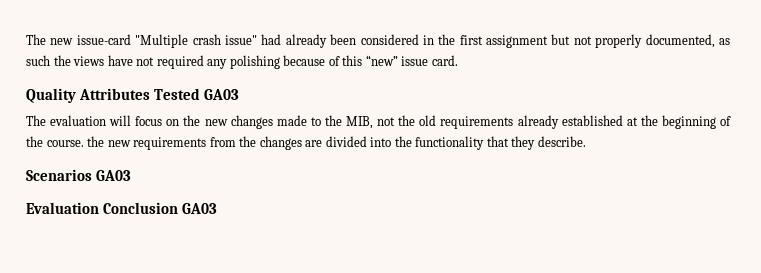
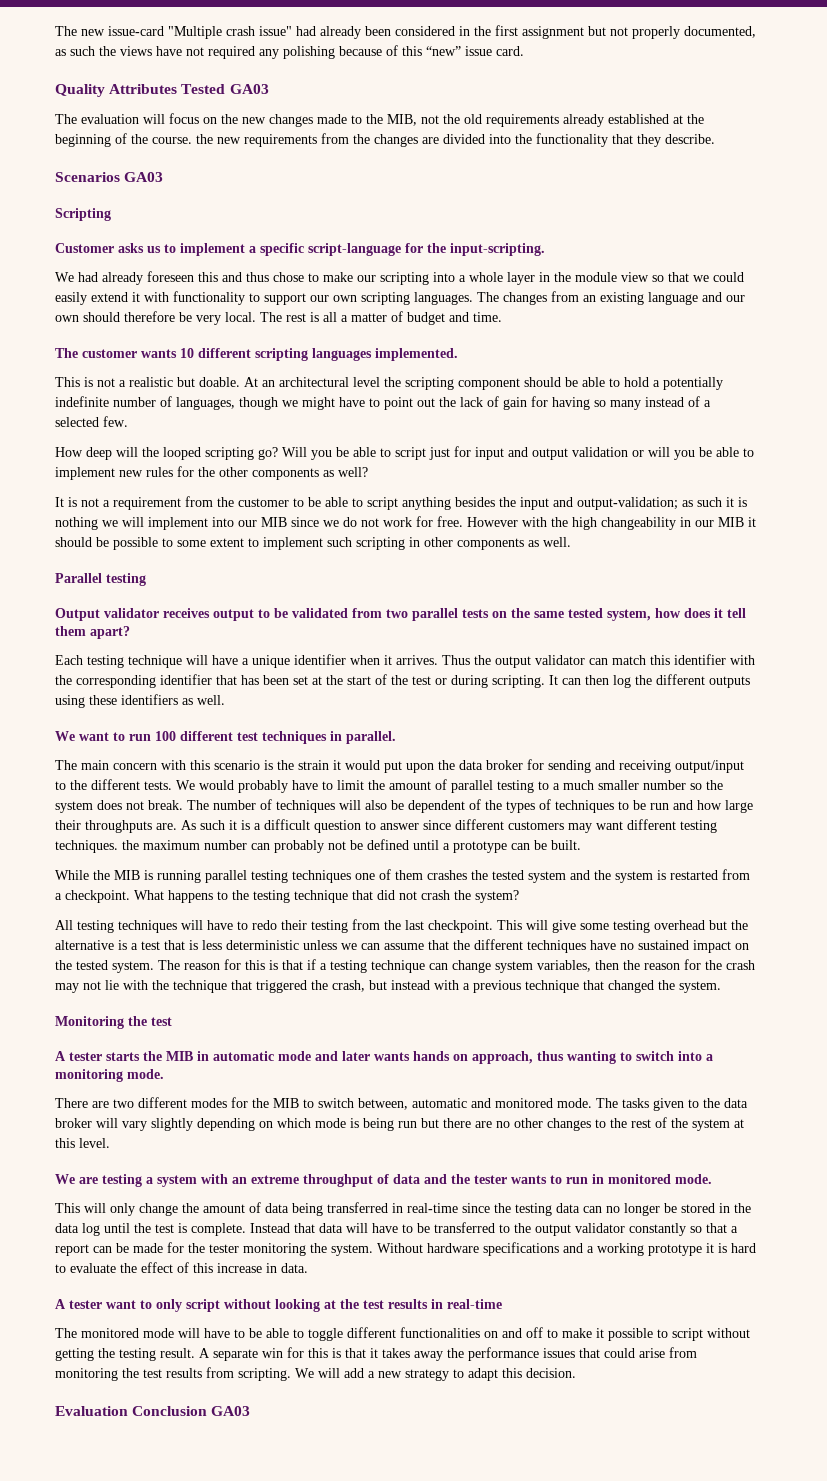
+ Scripting
+ Customer asks us to implement a specific script-language for the input-scripting.
+ We had already foreseen this and thus chose to make our scripting into a whole layer in the module view so that we could easily extend it with functionality to support our own scripting languages. The changes from an existing language and our own should therefore be very local. The rest is all a matter of budget and time.
+ The customer wants 10 different scripting languages implemented.
+ This is not a realistic but doable. At an architectural level the scripting component should be able to hold a potentially indefinite number of languages, though we might have to point out the lack of gain for having so many instead of a selected few.
+ How deep will the looped scripting go? Will you be able to script just for input and output validation or will you be able to implement new rules for the other components as well?
+ It is not a requirement from the customer to be able to script anything besides the input and output-validation; as such it is nothing we will implement into our MIB since we do not work for free. However with the high changeability in our MIB it should be possible to some extent to implement such scripting in other components as well.
+ Parallel testing
+ Output validator receives output to be validated from two parallel tests on the same tested system, how does it tell them apart?
+ Each testing technique will have a unique identifier when it arrives. Thus the output validator can match this identifier with the corresponding identifier that has been set at the start of the test or during scripting. It can then log the different outputs using these identifiers as well.
+ We want to run 100 different test techniques in parallel.
+ The main concern with this scenario is the strain it would put upon the data broker for sending and receiving output/input to the different tests. We would probably have to limit the amount of parallel testing to a much smaller number so the system does not break. The number of techniques will also be dependent of the types of techniques to be run and how large their throughputs are. As such it is a difficult question to answer since different customers may want different testing techniques. the maximum number can probably not be defined until a prototype can be built.
+ While the MIB is running parallel testing techniques one of them crashes the tested system and the system is restarted from a checkpoint. What happens to the testing technique that did not crash the system?
+ All testing techniques will have to redo their testing from the last checkpoint. This will give some testing overhead but the alternative is a test that is less deterministic unless we can assume that the different techniques have no sustained impact on the tested system. The reason for this is that if a testing technique can change system variables, then the reason for the crash may not lie with the technique that triggered the crash, but instead with a previous technique that changed the system.
+ Monitoring the test
+ A tester starts the MIB in automatic mode and later wants hands on approach, thus wanting to switch into a monitoring mode.
+ There are two different modes for the MIB to switch between, automatic and monitored mode. The tasks given to the data broker will vary slightly depending on which mode is being run but there are no other changes to the rest of the system at this level.
+ We are testing a system with an extreme throughput of data and the tester wants to run in monitored mode.
+ This will only change the amount of data being transferred in real-time since the testing data can no longer be stored in the data log until the test is complete. Instead that data will have to be transferred to the output validator constantly so that a report can be made for the tester monitoring the system. Without hardware specifications and a working prototype it is hard to evaluate the effect of this increase in data.
+ A tester want to only script without looking at the test results in real-time
+ The monitored mode will have to be able to toggle different functionalities on and off to make it possible to script without getting the testing result. A separate win for this is that it takes away the performance issues that could arise from monitoring the test results from scripting. We will add a new strategy to adapt this decision.

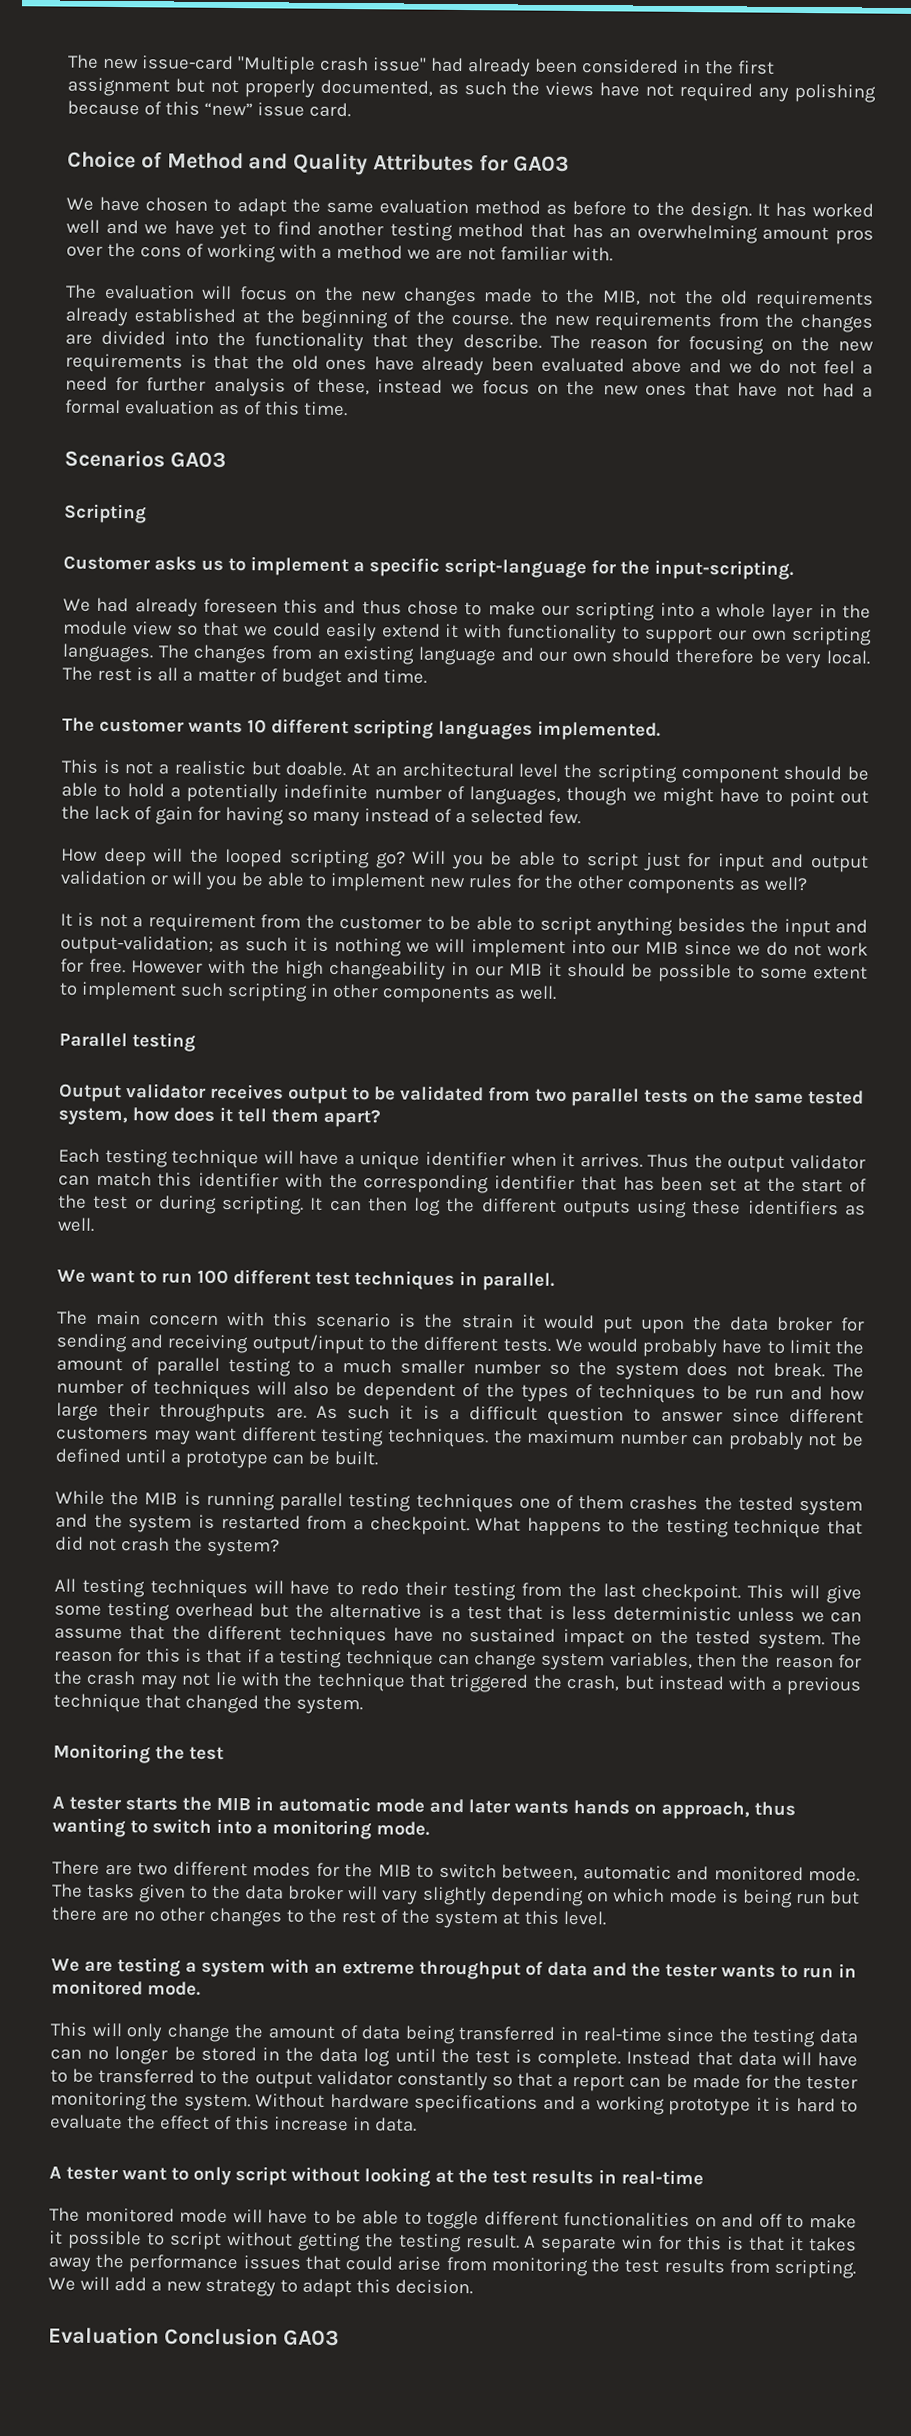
- Quality Attributes Tested GA03
+ Choice of Method and Quality Attributes for GA03
+ We have chosen to adapt the same evaluation method as before to the design. It has worked well and we have yet to find another testing method that has an overwhelming amount pros over the cons of working with a method we are not familiar with.
+ The reason for focusing on the new requirements is that the old ones have already been evaluated above and we do not feel a need for further analysis of these, instead we focus on the new ones that have not had a formal evaluation as of this time.

